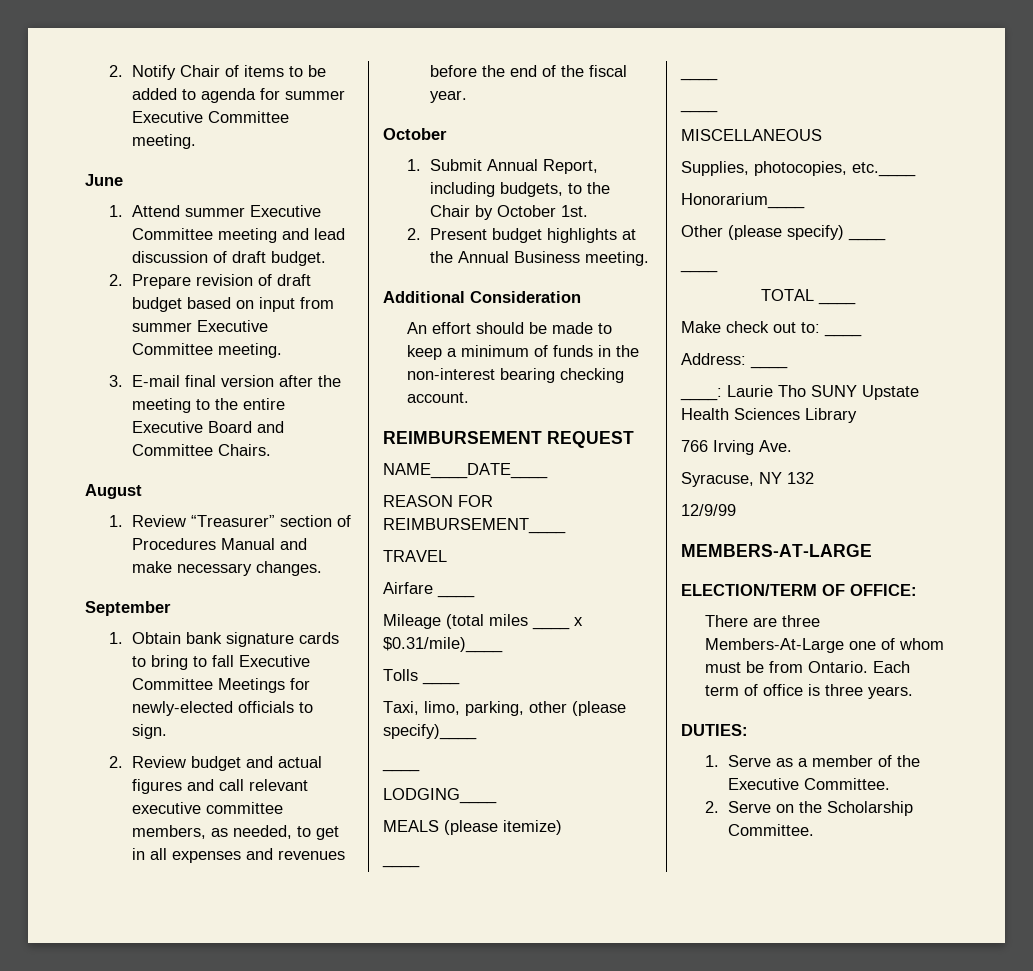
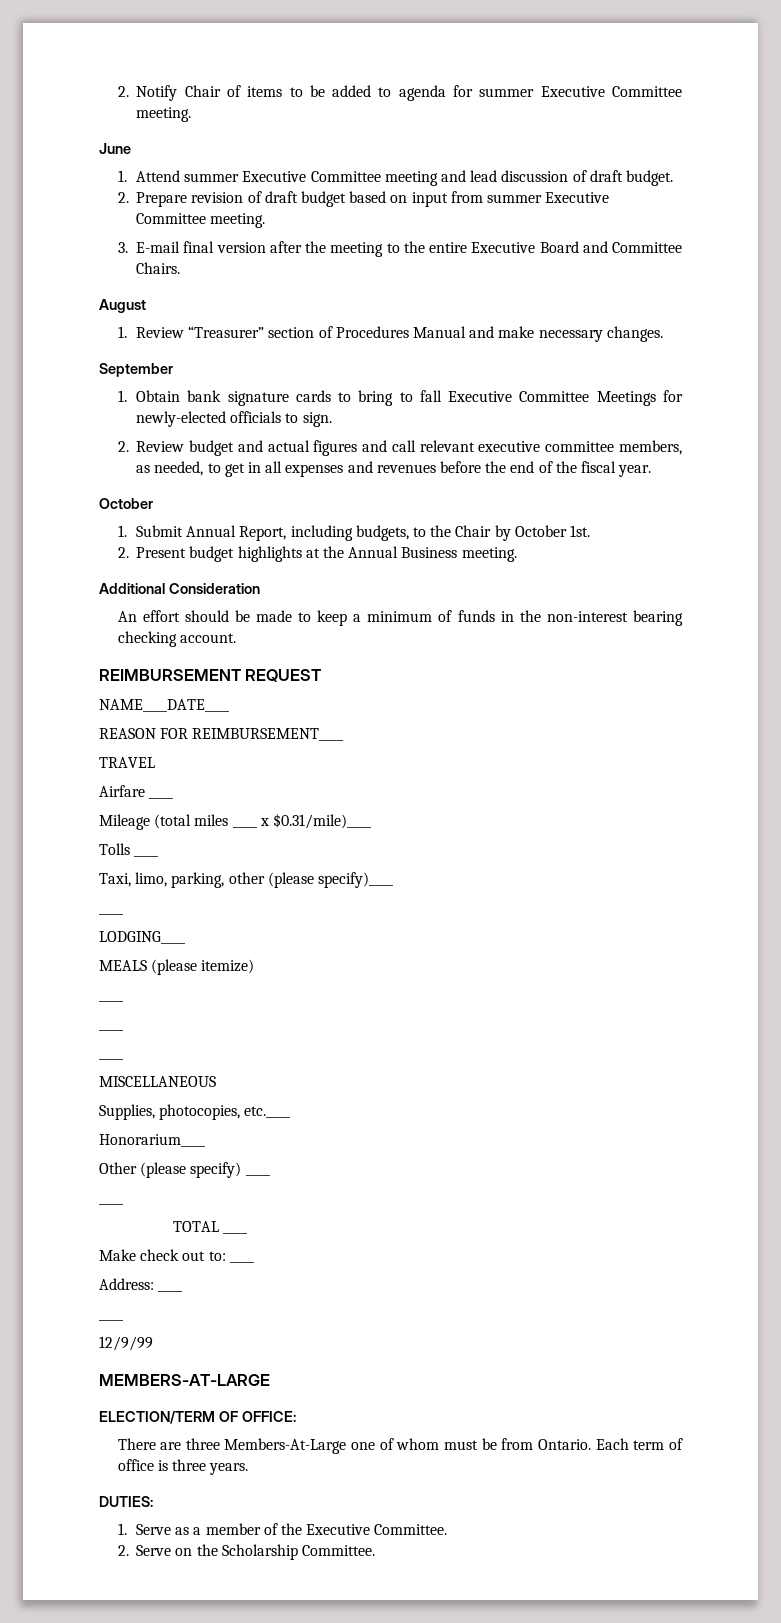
  Address: ____
- ____: Laurie Tho SUNY Upstate Health Sciences Library
- 766 Irving Ave.
- Syracuse, NY 132
+ ____

